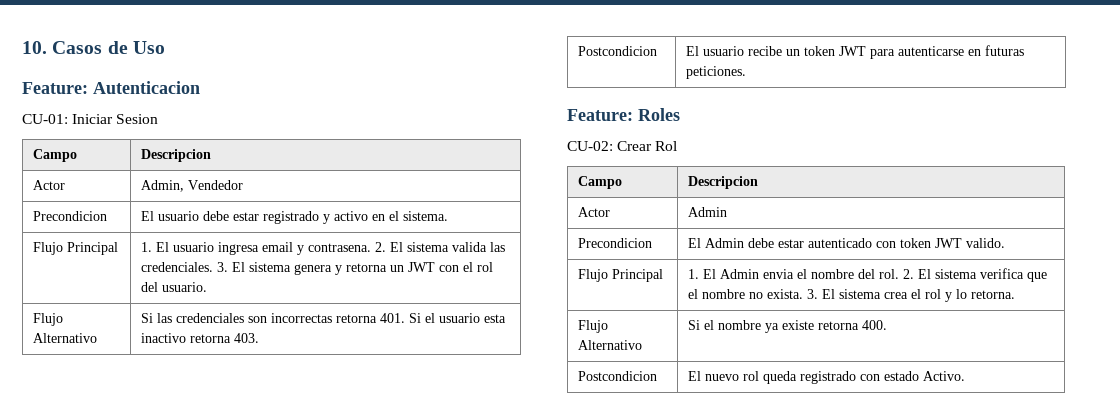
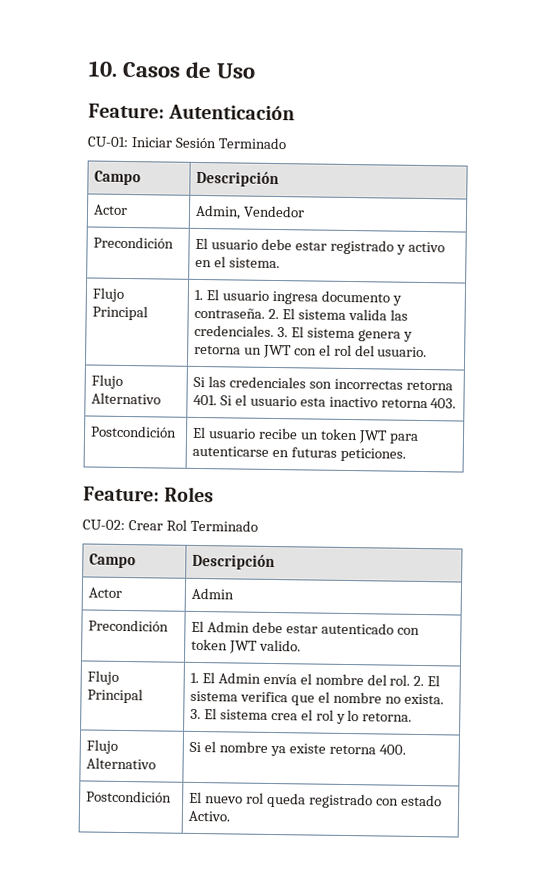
- Feature: Autenticacion
+ Feature: Autenticación
- CU-01: Iniciar Sesion
- Campo | Descripcion
+ CU-01: Iniciar Sesión Terminado
+ Campo | Descripción
- Precondicion | El usuario debe estar registrado y activo en el sistema.
+ Precondición | El usuario debe estar registrado y activo en el sistema.
- Flujo Principal | 1. El usuario ingresa email y contrasena. 2. El sistema valida las credenciales. 3. El sistema genera y retorna un JWT con el rol del usuario.
+ Flujo Principal | 1. El usuario ingresa documento y contraseña. 2. El sistema valida las credenciales. 3. El sistema genera y retorna un JWT con el rol del usuario.
- Postcondicion | El usuario recibe un token JWT para autenticarse en futuras peticiones.
+ Postcondición | El usuario recibe un token JWT para autenticarse en futuras peticiones.
- CU-02: Crear Rol
- Campo | Descripcion
+ CU-02: Crear Rol Terminado
+ Campo | Descripción
- Precondicion | El Admin debe estar autenticado con token JWT valido.
+ Precondición | El Admin debe estar autenticado con token JWT valido.
- Flujo Principal | 1. El Admin envia el nombre del rol. 2. El sistema verifica que el nombre no exista. 3. El sistema crea el rol y lo retorna.
+ Flujo Principal | 1. El Admin envía el nombre del rol. 2. El sistema verifica que el nombre no exista. 3. El sistema crea el rol y lo retorna.
- Postcondicion | El nuevo rol queda registrado con estado Activo.
+ Postcondición | El nuevo rol queda registrado con estado Activo.

